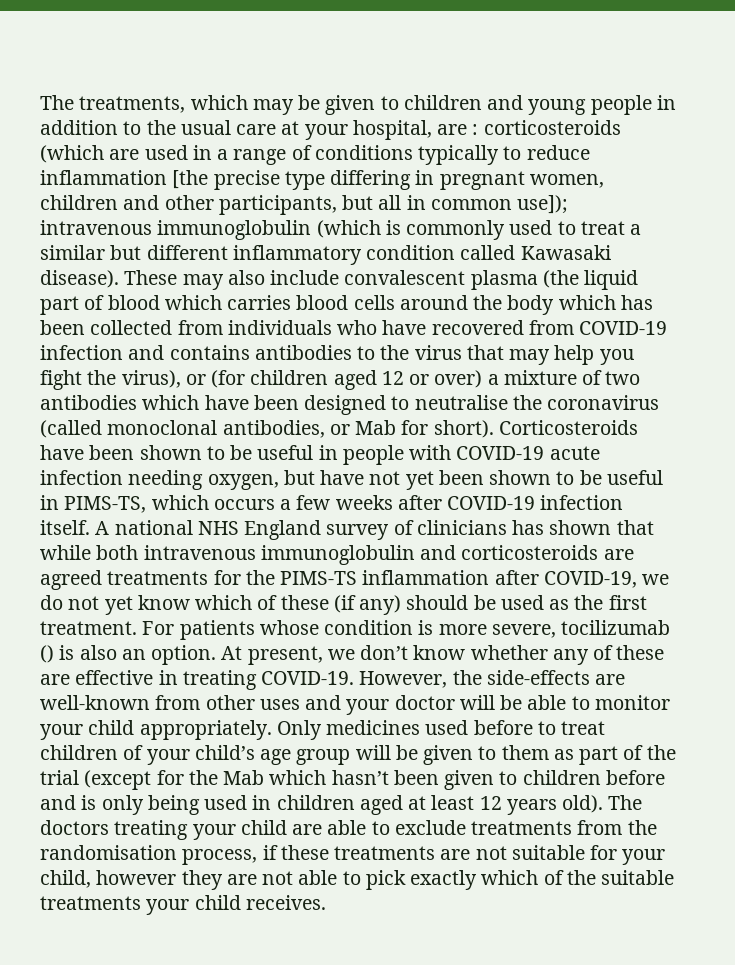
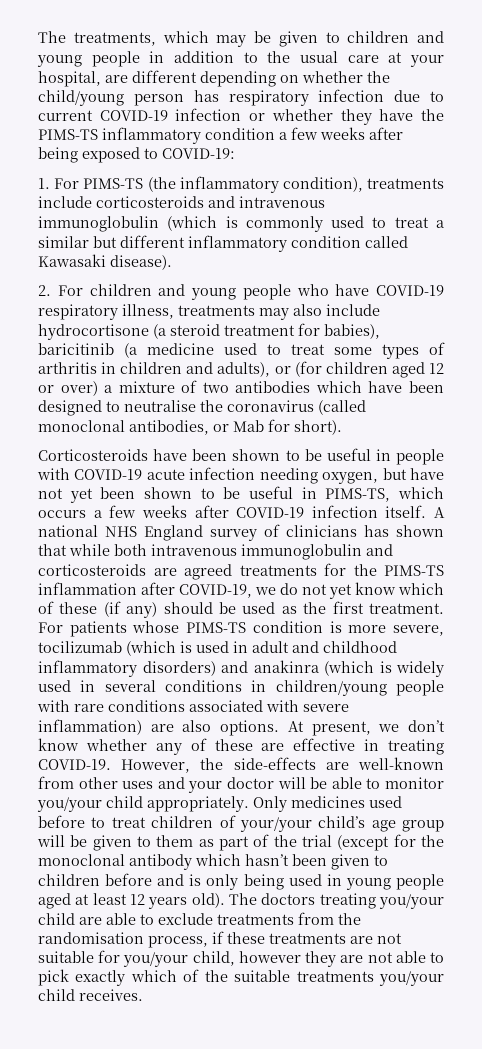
- The treatments, which may be given to children and young people in addition to the usual care at your hospital, are : corticosteroids (which are used in a range of conditions typically to reduce inflammation [the precise type differing in pregnant women, children and other participants, but all in common use]); intravenous immunoglobulin (which is commonly used to treat a similar but different inflammatory condition called Kawasaki disease). These may also include convalescent plasma (the liquid part of blood which carries blood cells around the body which has been collected from individuals who have recovered from COVID-19 infection and contains antibodies to the virus that may help you fight the virus), or (for children aged 12 or over) a mixture of two antibodies which have been designed to neutralise the coronavirus (called monoclonal antibodies, or Mab for short). Corticosteroids have been shown to be useful in people with COVID-19 acute infection needing oxygen, but have not yet been shown to be useful in PIMS-TS, which occurs a few weeks after COVID-19 infection itself.
+ The treatments, which may be given to children and young people in addition to the usual care at your hospital, are different depending on whether the child/young person has respiratory infection due to current COVID-19 infection or whether they have the PIMS-TS inflammatory condition a few weeks after being exposed to COVID-19:
+ 1. For PIMS-TS (the inflammatory condition), treatments include corticosteroids and intravenous immunoglobulin (which is commonly used to treat a similar but different inflammatory condition called Kawasaki disease).
+ 2. For children and young people who have COVID-19 respiratory illness, treatments may also include hydrocortisone (a steroid treatment for babies), baricitinib (a medicine used to treat some types of arthritis in children and adults), or (for children aged 12 or over) a mixture of two antibodies which have been designed to neutralise the coronavirus (called monoclonal antibodies, or Mab for short).
+ Corticosteroids have been shown to be useful in people with COVID-19 acute infection needing oxygen, but have not yet been shown to be useful in PIMS-TS, which occurs a few weeks after COVID-19 infection itself.
- For patients whose condition is more severe, tocilizumab () is also an option.
+ For patients whose PIMS-TS condition is more severe, tocilizumab (which is used in adult and childhood inflammatory disorders) and anakinra (which is widely used in several conditions in children/young people with rare conditions associated with severe inflammation) are also options.
- However, the side-effects are well-known from other uses and your doctor will be able to monitor your child appropriately.
+ However, the side-effects are well-known from other uses and your doctor will be able to monitor you/your child appropriately.
- Only medicines used before to treat children of your child’s age group will be given to them as part of the trial (except for the Mab which hasn’t been given to children before and is only being used in children aged at least 12 years old).
+ Only medicines used before to treat children of your/your child’s age group will be given to them as part of the trial (except for the monoclonal antibody which hasn’t been given to children before and is only being used in young people aged at least 12 years old).
- The doctors treating your child are able to exclude treatments from the randomisation process, if these treatments are not suitable for your child, however they are not able to pick exactly which of the suitable treatments your child receives.
+ The doctors treating you/your child are able to exclude treatments from the randomisation process, if these treatments are not suitable for you/your child, however they are not able to pick exactly which of the suitable treatments you/your child receives.

